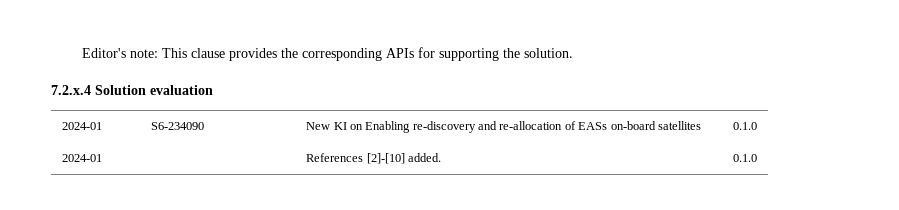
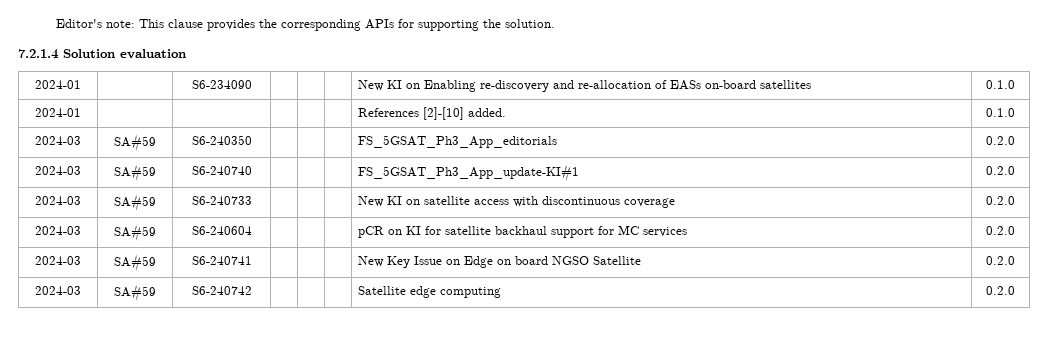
- 7.2.x.4 Solution evaluation
+ 7.2.1.4 Solution evaluation
+ 2024-03 | SA#59 | S6-240350 | | | | FS_5GSAT_Ph3_App_editorials | 0.2.0
+ 2024-03 | SA#59 | S6-240740 | | | | FS_5GSAT_Ph3_App_update-KI#1 | 0.2.0
+ 2024-03 | SA#59 | S6-240733 | | | | New KI on satellite access with discontinuous coverage | 0.2.0
+ 2024-03 | SA#59 | S6-240604 | | | | pCR on KI for satellite backhaul support for MC services | 0.2.0
+ 2024-03 | SA#59 | S6-240741 | | | | New Key Issue on Edge on board NGSO Satellite | 0.2.0
+ 2024-03 | SA#59 | S6-240742 | | | | Satellite edge computing | 0.2.0

